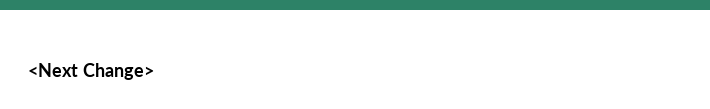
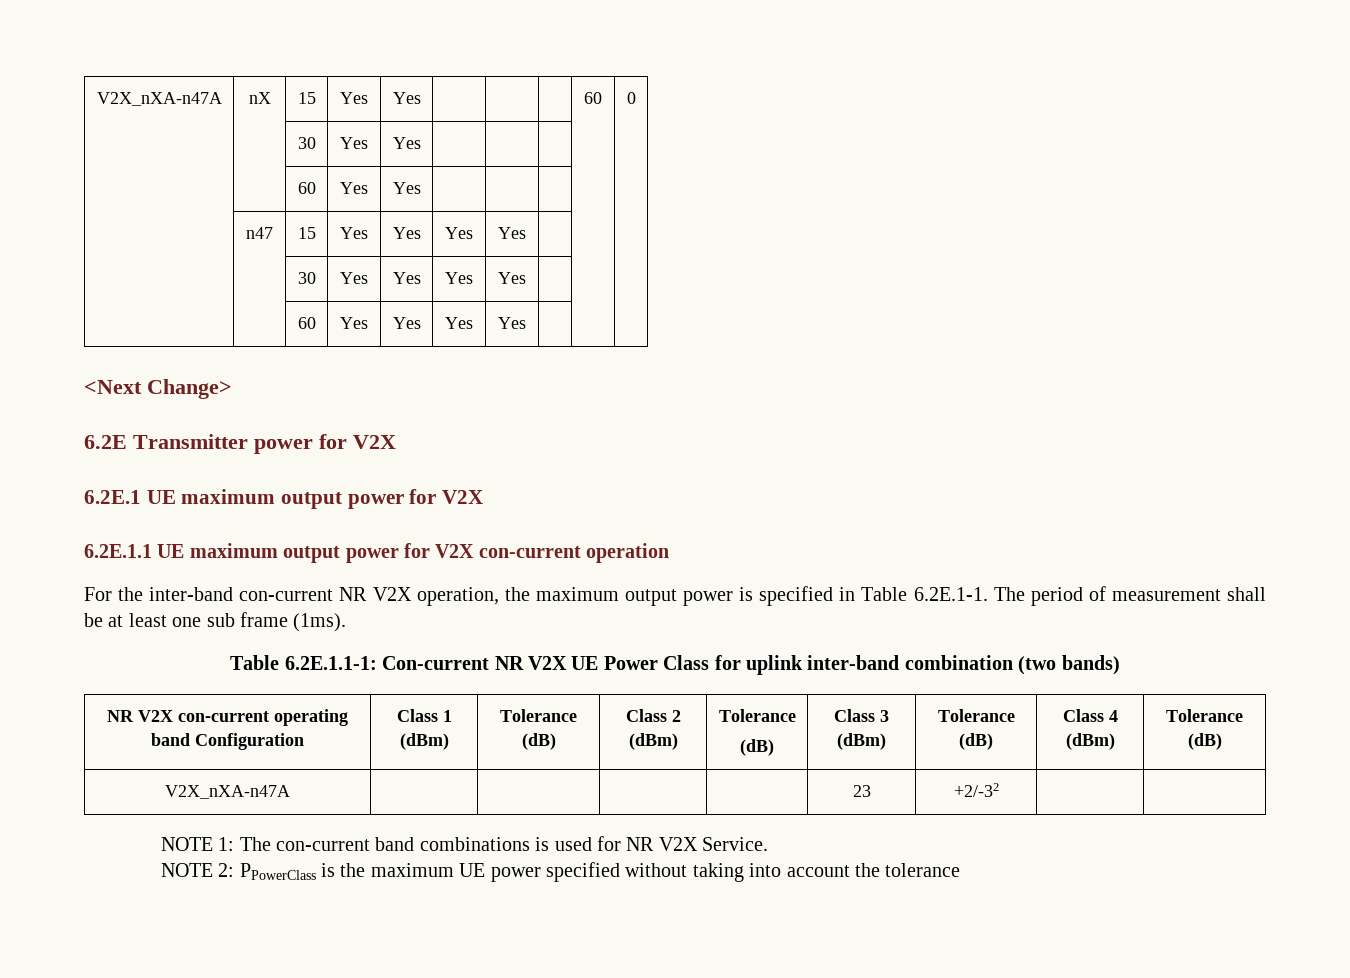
+ V2X_nXA-n47A | nX | 15 | Yes | Yes | | | | 60 | 0
+ | | 30 | Yes | Yes | | | | |
+ | | 60 | Yes | Yes | | | | |
+ | n47 | 15 | Yes | Yes | Yes | Yes | | |
+ | | 30 | Yes | Yes | Yes | Yes | | |
+ | | 60 | Yes | Yes | Yes | Yes | | |
  <Next Change>
+ 6.2E Transmitter power for V2X
+ 6.2E.1 UE maximum output power for V2X
+ 6.2E.1.1 UE maximum output power for V2X con-current operation
+ For the inter-band con-current NR V2X operation, the maximum output power is specified in Table 6.2E.1-1. The period of measurement shall be at least one sub frame (1ms).
+ Table 6.2E.1.1-1: Con-current NR V2X UE Power Class for uplink inter-band combination (two bands)
+ NR V2X con-current operating band Configuration | Class 1 (dBm) | Tolerance (dB) | Class 2 (dBm) | Tolerance
+ (dB) | Class 3 (dBm) | Tolerance (dB) | Class 4 (dBm) | Tolerance (dB)
+ V2X_nXA-n47A | | | | | 23 | +2/-32 | |
+ NOTE 1: The con-current band combinations is used for NR V2X Service.
+ NOTE 2: PPowerClass is the maximum UE power specified without taking into account the tolerance

